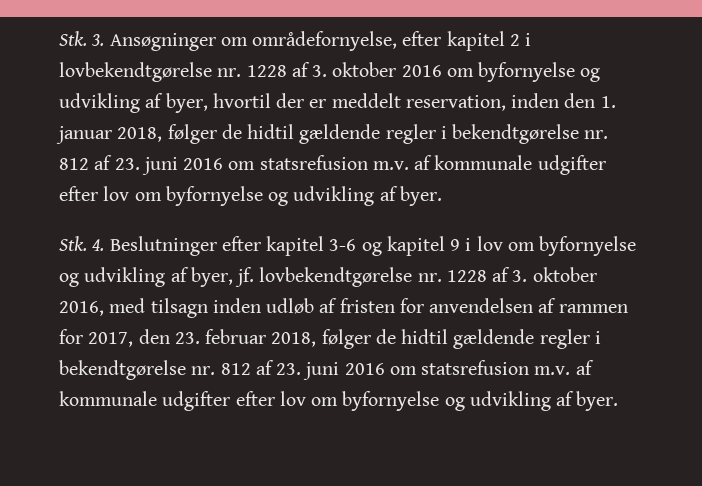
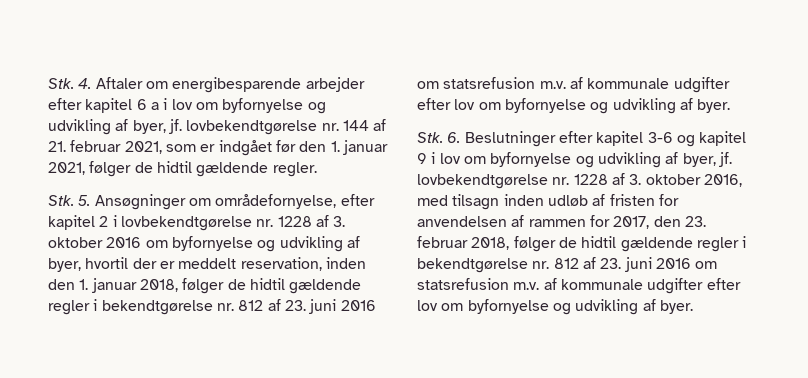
- Stk. 3. Ansøgninger om områdefornyelse, efter kapitel 2 i lovbekendtgørelse nr. 1228 af 3. oktober 2016 om byfornyelse og udvikling af byer, hvortil der er meddelt reservation, inden den 1. januar 2018, følger de hidtil gældende regler i bekendtgørelse nr. 812 af 23. juni 2016 om statsrefusion m.v. af kommunale udgifter efter lov om byfornyelse og udvikling af byer.
+ Stk. 4. Aftaler om energibesparende arbejder efter kapitel 6 a i lov om byfornyelse og udvikling af byer, jf. lovbekendtgørelse nr. 144 af 21. februar 2021, som er indgået før den 1. januar 2021, følger de hidtil gældende regler.
+ Stk. 5. Ansøgninger om områdefornyelse, efter kapitel 2 i lovbekendtgørelse nr. 1228 af 3. oktober 2016 om byfornyelse og udvikling af byer, hvortil der er meddelt reservation, inden den 1. januar 2018, følger de hidtil gældende regler i bekendtgørelse nr. 812 af 23. juni 2016 om statsrefusion m.v. af kommunale udgifter efter lov om byfornyelse og udvikling af byer.
- Stk. 4. Beslutninger efter kapitel 3-6 og kapitel 9 i lov om byfornyelse og udvikling af byer, jf. lovbekendtgørelse nr. 1228 af 3. oktober 2016, med tilsagn inden udløb af fristen for anvendelsen af rammen for 2017, den 23. februar 2018, følger de hidtil gældende regler i bekendtgørelse nr. 812 af 23. juni 2016 om statsrefusion m.v. af kommunale udgifter efter lov om byfornyelse og udvikling af byer.
+ Stk. 6. Beslutninger efter kapitel 3-6 og kapitel 9 i lov om byfornyelse og udvikling af byer, jf. lovbekendtgørelse nr. 1228 af 3. oktober 2016, med tilsagn inden udløb af fristen for anvendelsen af rammen for 2017, den 23. februar 2018, følger de hidtil gældende regler i bekendtgørelse nr. 812 af 23. juni 2016 om statsrefusion m.v. af kommunale udgifter efter lov om byfornyelse og udvikling af byer.

